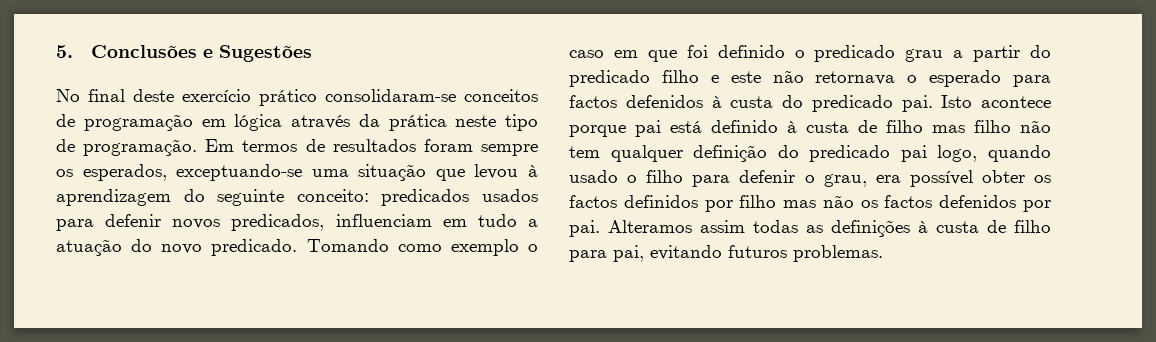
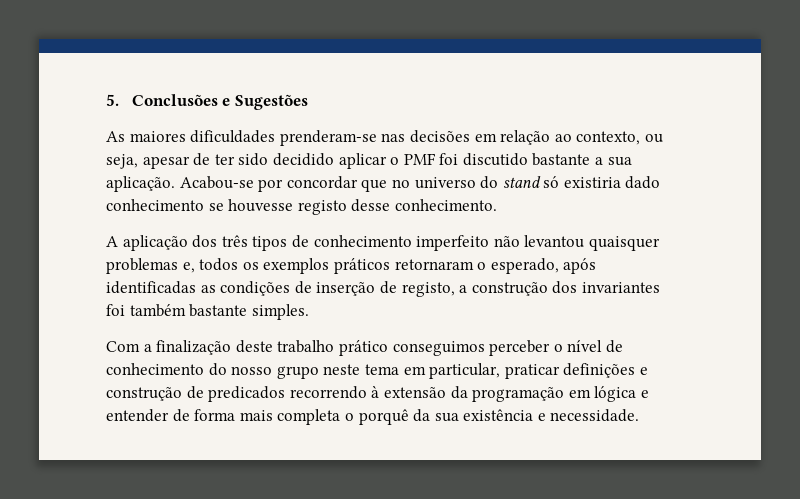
- No final deste exercício prático consolidaram-se conceitos de programação em lógica através da prática neste tipo de programação. Em termos de resultados foram sempre os esperados, exceptuando-se uma situação que levou à aprendizagem do seguinte conceito: predicados usados para defenir novos predicados, influenciam em tudo a atuação do novo predicado. Tomando como exemplo o caso em que foi definido o predicado grau a partir do predicado filho e este não retornava o esperado para factos defenidos à custa do predicado pai. Isto acontece porque pai está definido à custa de filho mas filho não tem qualquer definição do predicado pai logo, quando usado o filho para defenir o grau, era possível obter os factos definidos por filho mas não os factos defenidos por pai. Alteramos assim todas as definições à custa de filho para pai, evitando futuros problemas.
+ As maiores dificuldades prenderam-se nas decisões em relação ao contexto, ou seja, apesar de ter sido decidido aplicar o PMF foi discutido bastante a sua aplicação. Acabou-se por concordar que no universo do stand só existiria dado conhecimento se houvesse registo desse conhecimento.
+ A aplicação dos três tipos de conhecimento imperfeito não levantou quaisquer problemas e, todos os exemplos práticos retornaram o esperado, após identificadas as condições de inserção de registo, a construção dos invariantes foi também bastante simples.
+ Com a finalização deste trabalho prático conseguimos perceber o nível de conhecimento do nosso grupo neste tema em particular, praticar definições e construção de predicados recorrendo à extensão da programação em lógica e entender de forma mais completa o porquê da sua existência e necessidade.

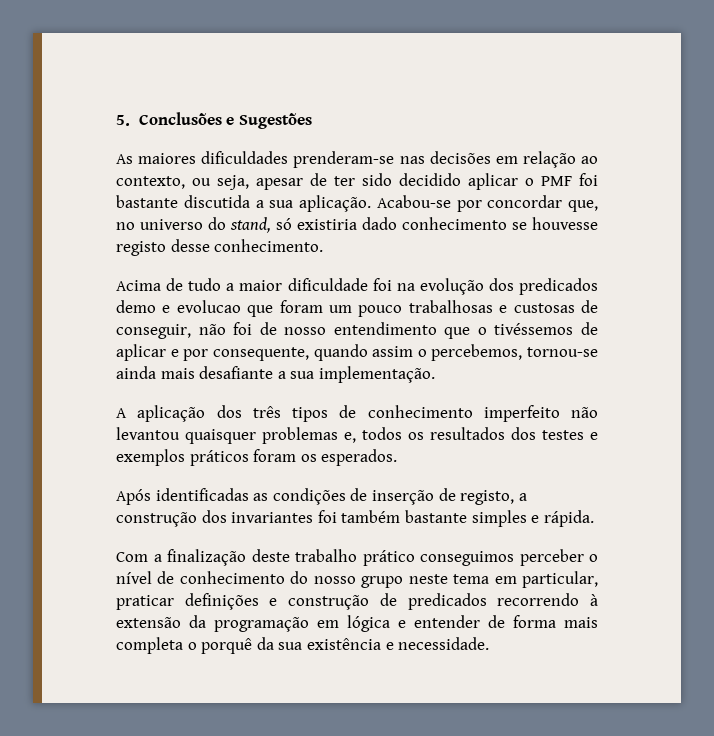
- As maiores dificuldades prenderam-se nas decisões em relação ao contexto, ou seja, apesar de ter sido decidido aplicar o PMF foi discutido bastante a sua aplicação.
+ As maiores dificuldades prenderam-se nas decisões em relação ao contexto, ou seja, apesar de ter sido decidido aplicar o PMF foi bastante discutida a sua aplicação.
- Acabou-se por concordar que no universo do stand só existiria dado conhecimento se houvesse registo desse conhecimento.
+ Acabou-se por concordar que, no universo do stand, só existiria dado conhecimento se houvesse registo desse conhecimento.
+ Acima de tudo a maior dificuldade foi na evolução dos predicados demo e evolucao que foram um pouco trabalhosas e custosas de conseguir, não foi de nosso entendimento que o tivéssemos de aplicar e por consequente, quando assim o percebemos, tornou-se ainda mais desafiante a sua implementação.
- A aplicação dos três tipos de conhecimento imperfeito não levantou quaisquer problemas e, todos os exemplos práticos retornaram o esperado, após identificadas as condições de inserção de registo, a construção dos invariantes foi também bastante simples.
+ A aplicação dos três tipos de conhecimento imperfeito não levantou quaisquer problemas e, todos os resultados dos testes e exemplos práticos foram os esperados.
+ Após identificadas as condições de inserção de registo, a construção dos invariantes foi também bastante simples e rápida.

